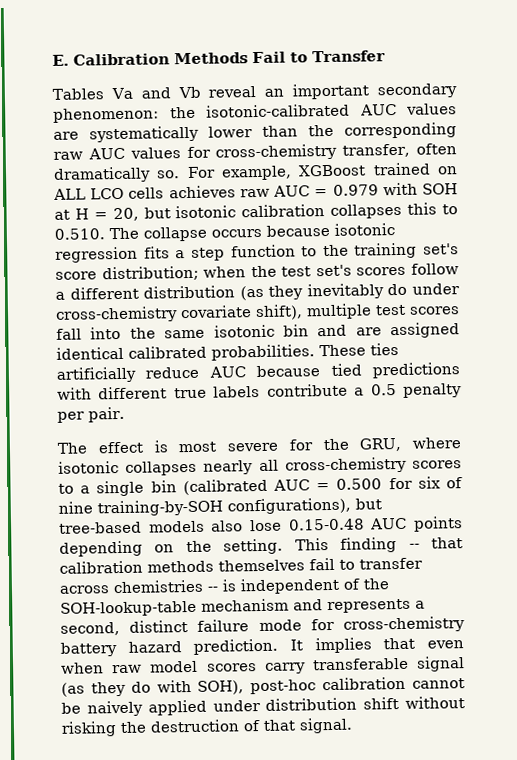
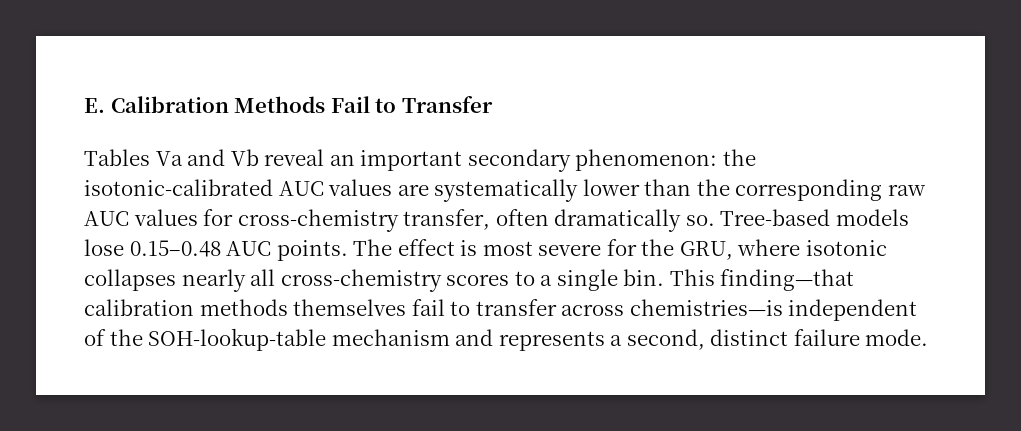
- For example, XGBoost trained on ALL LCO cells achieves raw AUC = 0.979 with SOH at H = 20, but isotonic calibration collapses this to 0.510. The collapse occurs because isotonic regression fits a step function to the training set's score distribution; when the test set's scores follow a different distribution (as they inevitably do under cross-chemistry covariate shift), multiple test scores fall into the same isotonic bin and are assigned identical calibrated probabilities. These ties artificially reduce AUC because tied predictions with different true labels contribute a 0.5 penalty per pair.
- The effect is most severe for the GRU, where isotonic collapses nearly all cross-chemistry scores to a single bin (calibrated AUC = 0.500 for six of nine training-by-SOH configurations), but tree-based models also lose 0.15-0.48 AUC points depending on the setting. This finding -- that calibration methods themselves fail to transfer across chemistries -- is independent of the SOH-lookup-table mechanism and represents a second, distinct failure mode for cross-chemistry battery hazard prediction. It implies that even when raw model scores carry transferable signal (as they do with SOH), post-hoc calibration cannot be naively applied under distribution shift without risking the destruction of that signal.
+ Tree-based models lose 0.15–0.48 AUC points. The effect is most severe for the GRU, where isotonic collapses nearly all cross-chemistry scores to a single bin. This finding—that calibration methods themselves fail to transfer across chemistries—is independent of the SOH-lookup-table mechanism and represents a second, distinct failure mode.

